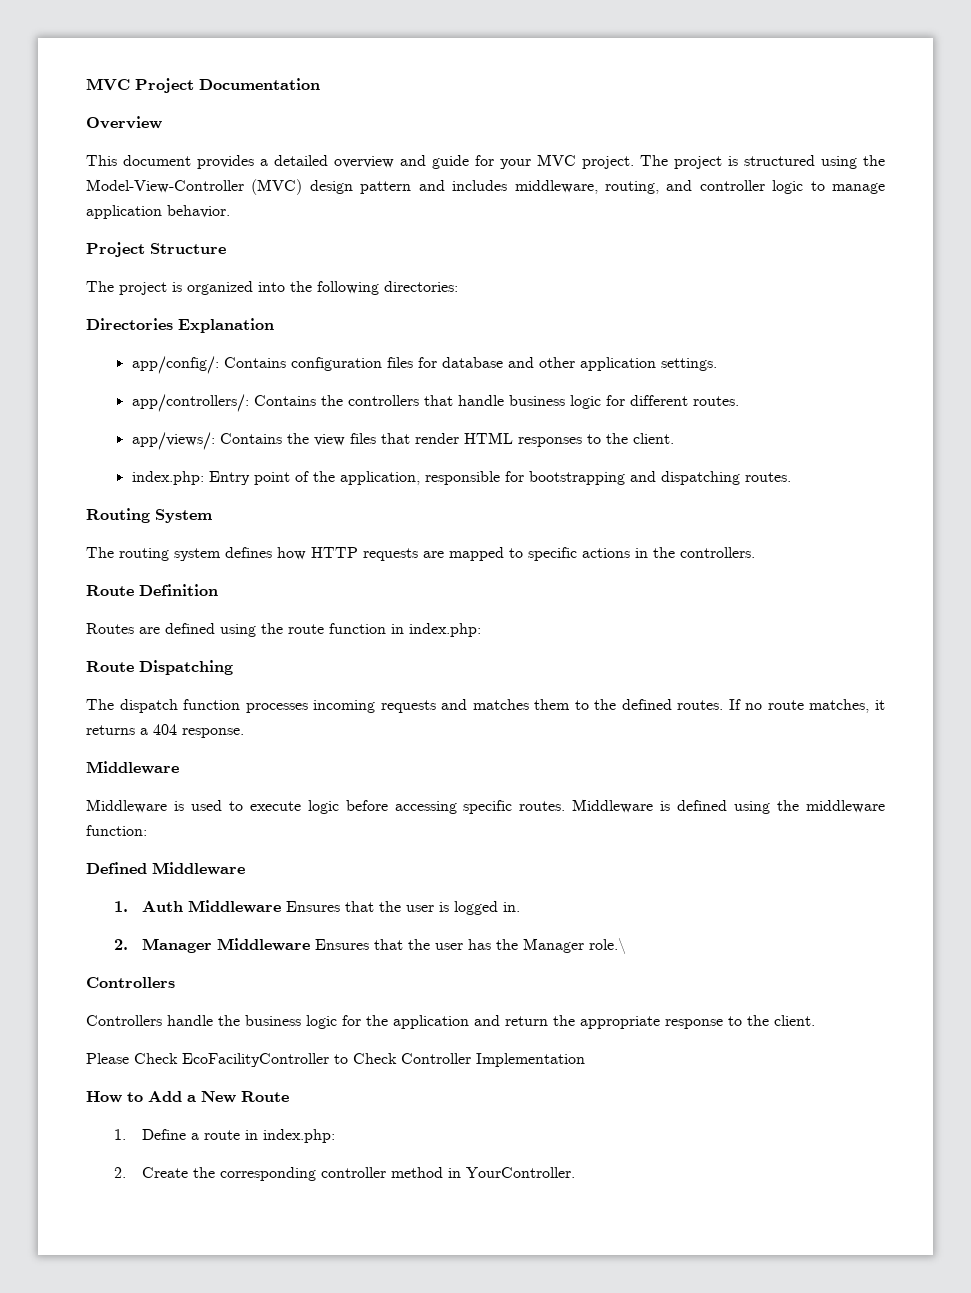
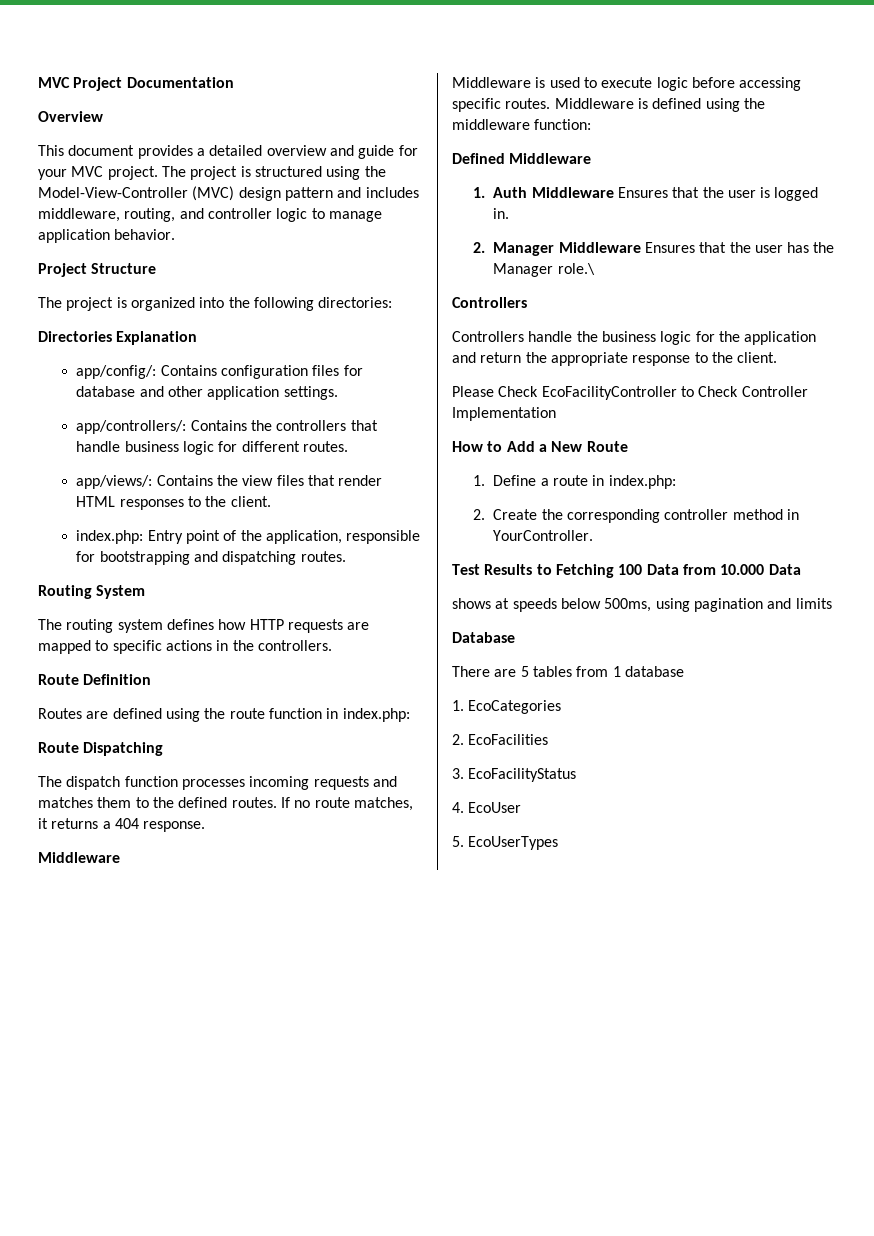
+ Test Results to Fetching 100 Data from 10.000 Data
+ shows at speeds below 500ms, using pagination and limits
+ Database
+ There are 5 tables from 1 database
+ 1. EcoCategories
+ 2. EcoFacilities
+ 3. EcoFacilityStatus
+ 4. EcoUser
+ 5. EcoUserTypes

